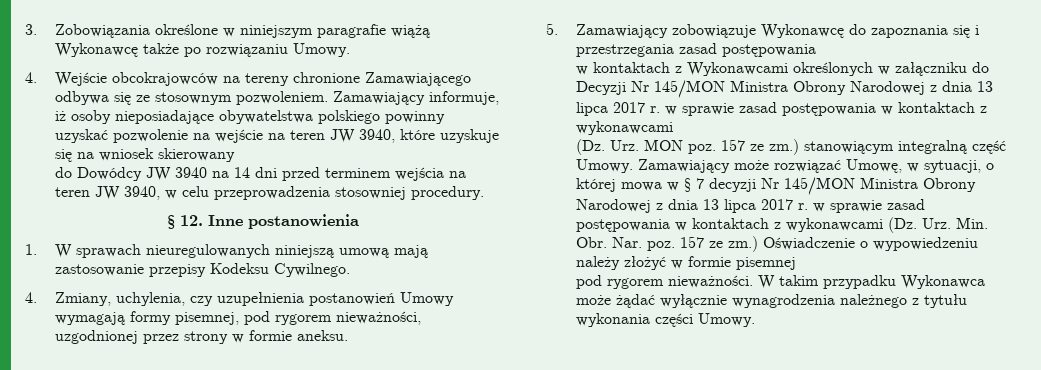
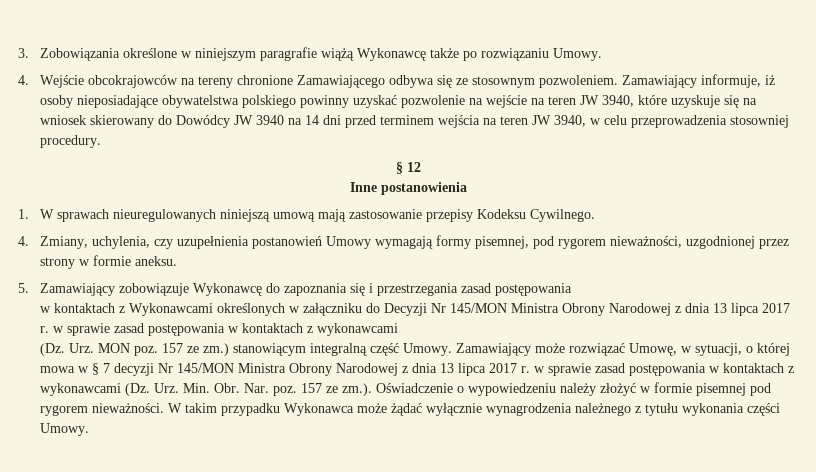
- Zamawiający informuje, iż osoby nieposiadające obywatelstwa polskiego powinny uzyskać pozwolenie na wejście na teren JW 3940, które uzyskuje się na wniosek skierowany
- do Dowódcy JW 3940 na 14 dni przed terminem wejścia na teren JW 3940, w celu przeprowadzenia stosowniej procedury.
+ Zamawiający informuje, iż osoby nieposiadające obywatelstwa polskiego powinny uzyskać pozwolenie na wejście na teren JW 3940, które uzyskuje się na wniosek skierowany do Dowódcy JW 3940 na 14 dni przed terminem wejścia na teren JW 3940, w celu przeprowadzenia stosowniej procedury.
- § 12. Inne postanowienia
+ § 12
+ Inne postanowienia
- Zamawiający może rozwiązać Umowę, w sytuacji, o której mowa w § 7 decyzji Nr 145/MON Ministra Obrony Narodowej z dnia 13 lipca 2017 r. w sprawie zasad postępowania w kontaktach z wykonawcami (Dz. Urz. Min. Obr. Nar. poz. 157 ze zm.) Oświadczenie o wypowiedzeniu należy złożyć w formie pisemnej
- pod rygorem nieważności.
+ Zamawiający może rozwiązać Umowę, w sytuacji, o której mowa w § 7 decyzji Nr 145/MON Ministra Obrony Narodowej z dnia 13 lipca 2017 r. w sprawie zasad postępowania w kontaktach z wykonawcami (Dz. Urz. Min. Obr. Nar. poz. 157 ze zm.). Oświadczenie o wypowiedzeniu należy złożyć w formie pisemnej pod rygorem nieważności.

